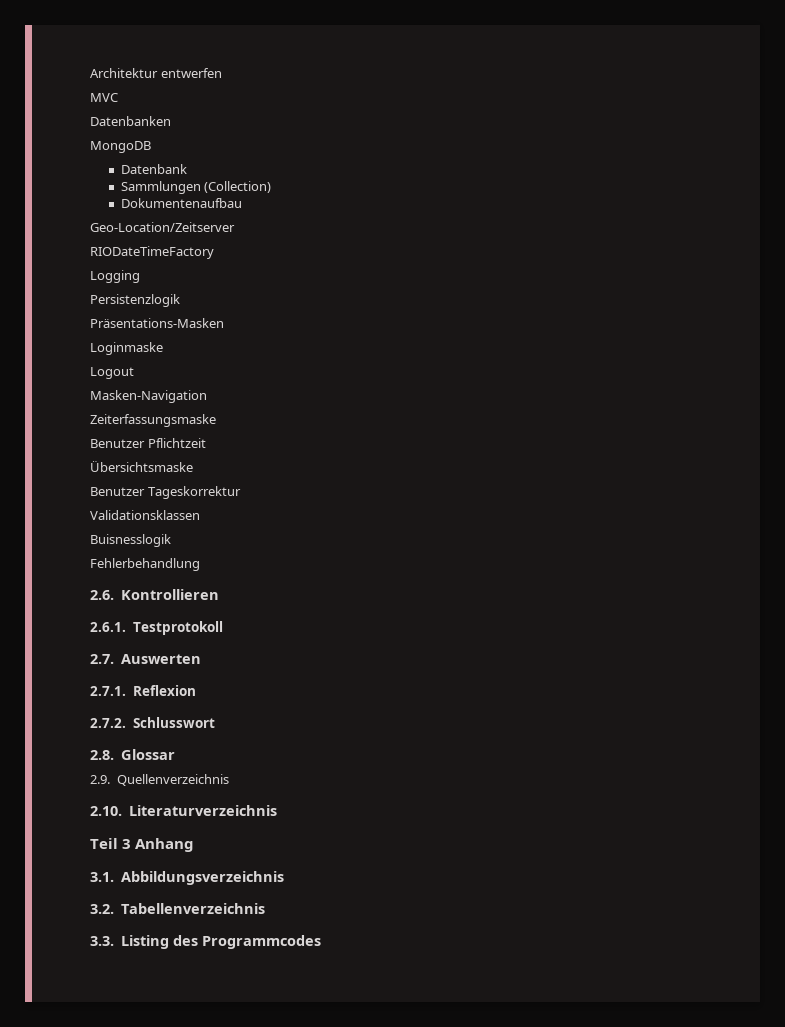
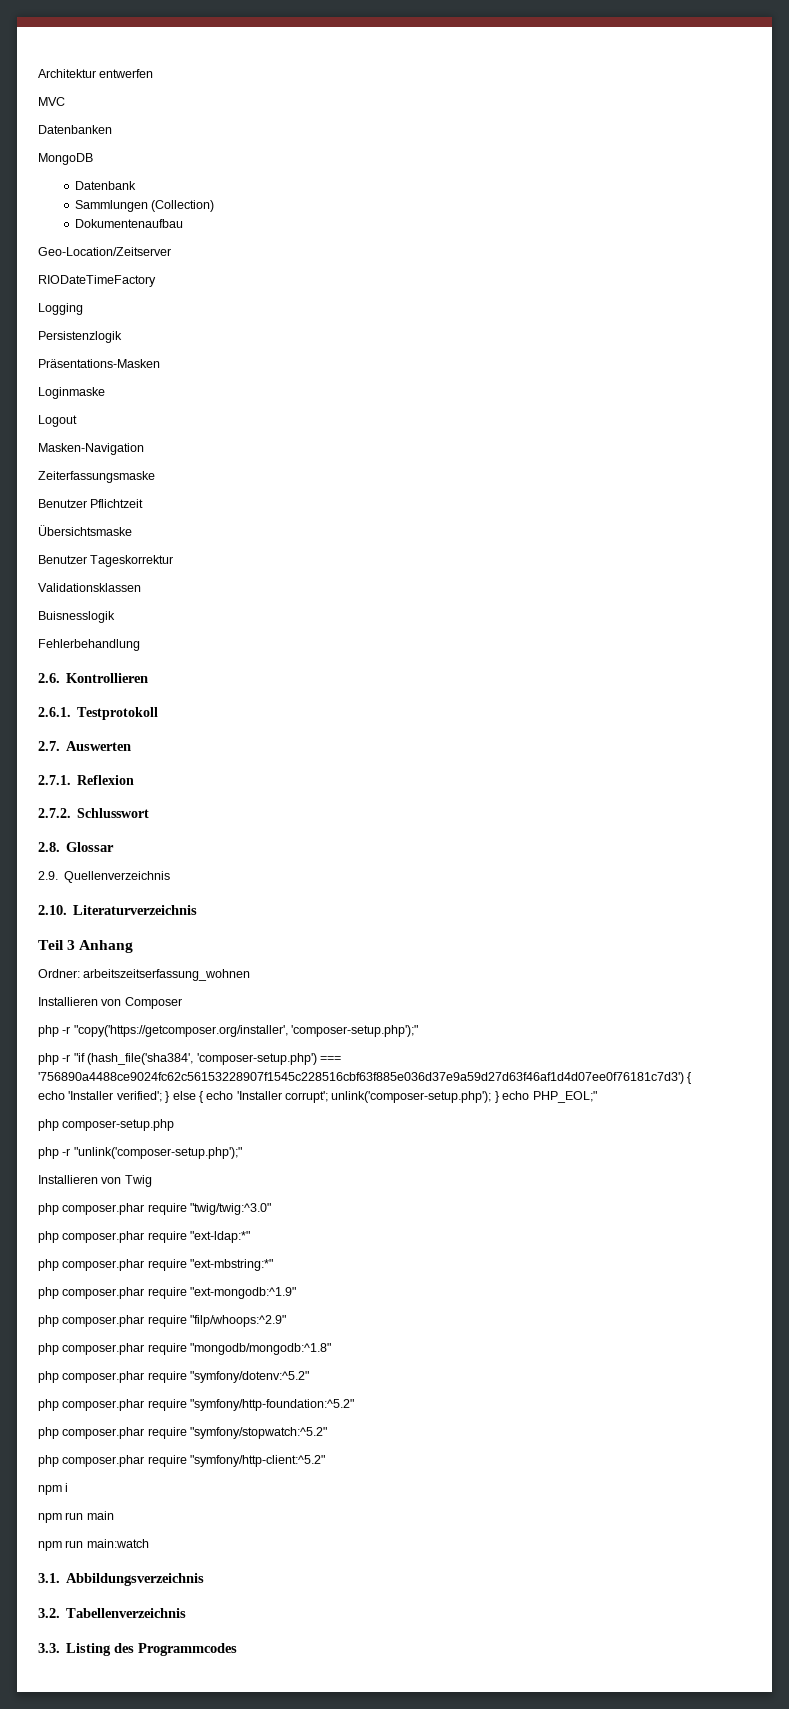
+ Ordner: arbeitszeitserfassung_wohnen
+ Installieren von Composer
+ php -r "copy('https://getcomposer.org/installer', 'composer-setup.php');"
+ php -r "if (hash_file('sha384', 'composer-setup.php') === '756890a4488ce9024fc62c56153228907f1545c228516cbf63f885e036d37e9a59d27d63f46af1d4d07ee0f76181c7d3') { echo 'Installer verified'; } else { echo 'Installer corrupt'; unlink('composer-setup.php'); } echo PHP_EOL;"
+ php composer-setup.php
+ php -r "unlink('composer-setup.php');"
+ Installieren von Twig
+ php composer.phar require "twig/twig:^3.0"
+ php composer.phar require "ext-ldap:*"
+ php composer.phar require "ext-mbstring:*"
+ php composer.phar require "ext-mongodb:^1.9"
+ php composer.phar require "filp/whoops:^2.9"
+ php composer.phar require "mongodb/mongodb:^1.8"
+ php composer.phar require "symfony/dotenv:^5.2"
+ php composer.phar require "symfony/http-foundation:^5.2"
+ php composer.phar require "symfony/stopwatch:^5.2"
+ php composer.phar require "symfony/http-client:^5.2"
+ npm i
+ npm run main
+ npm run main:watch

